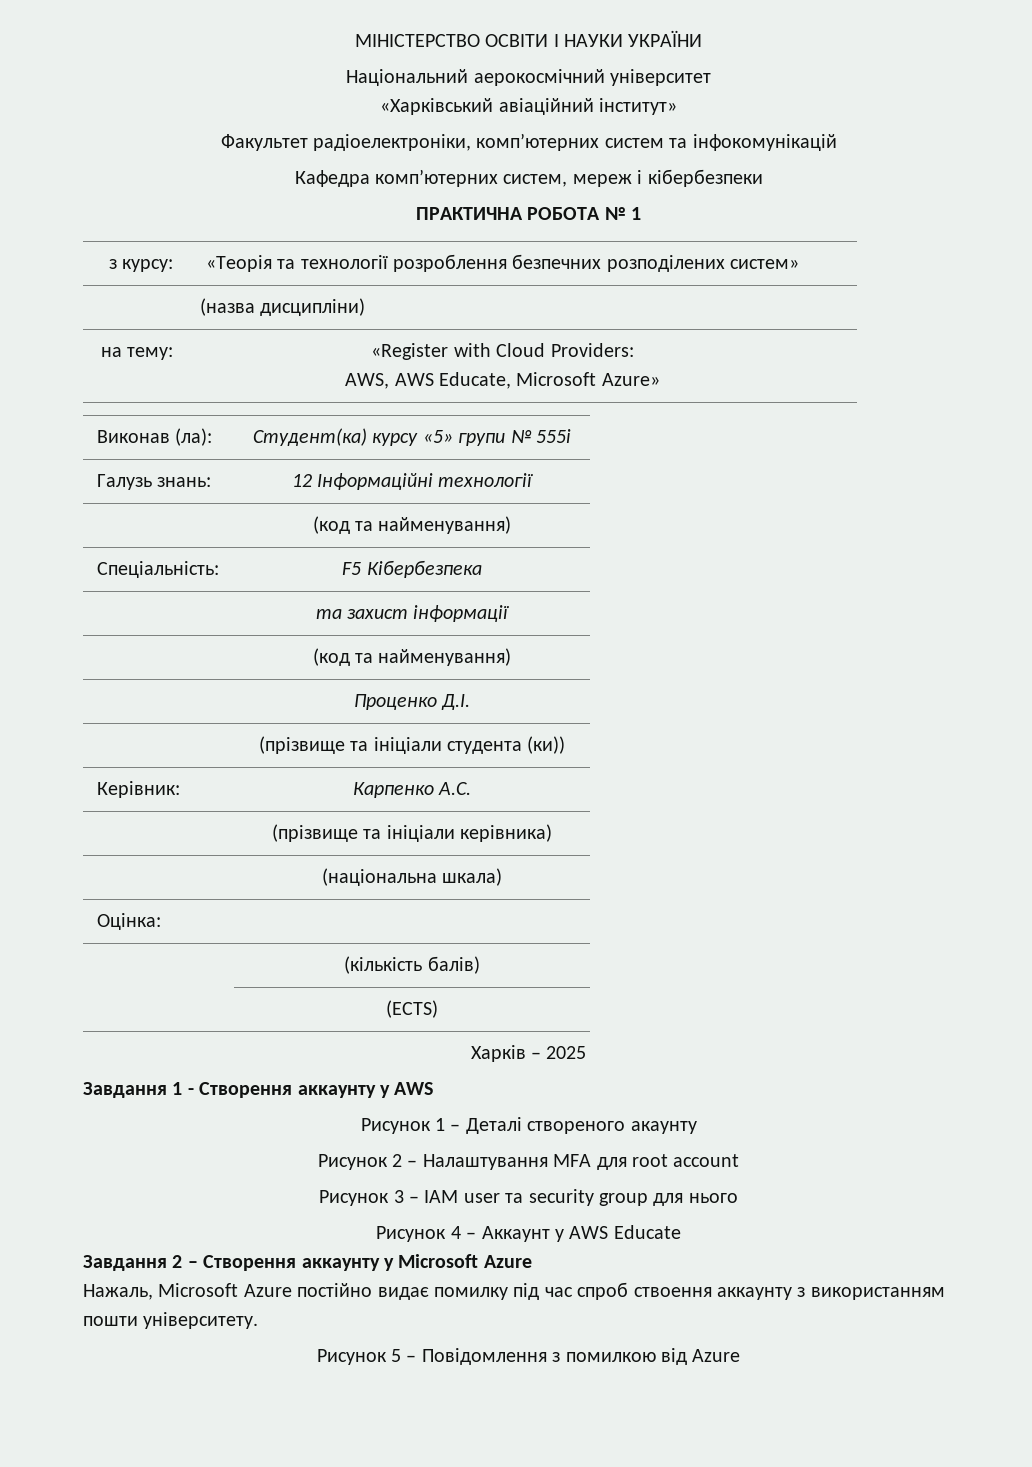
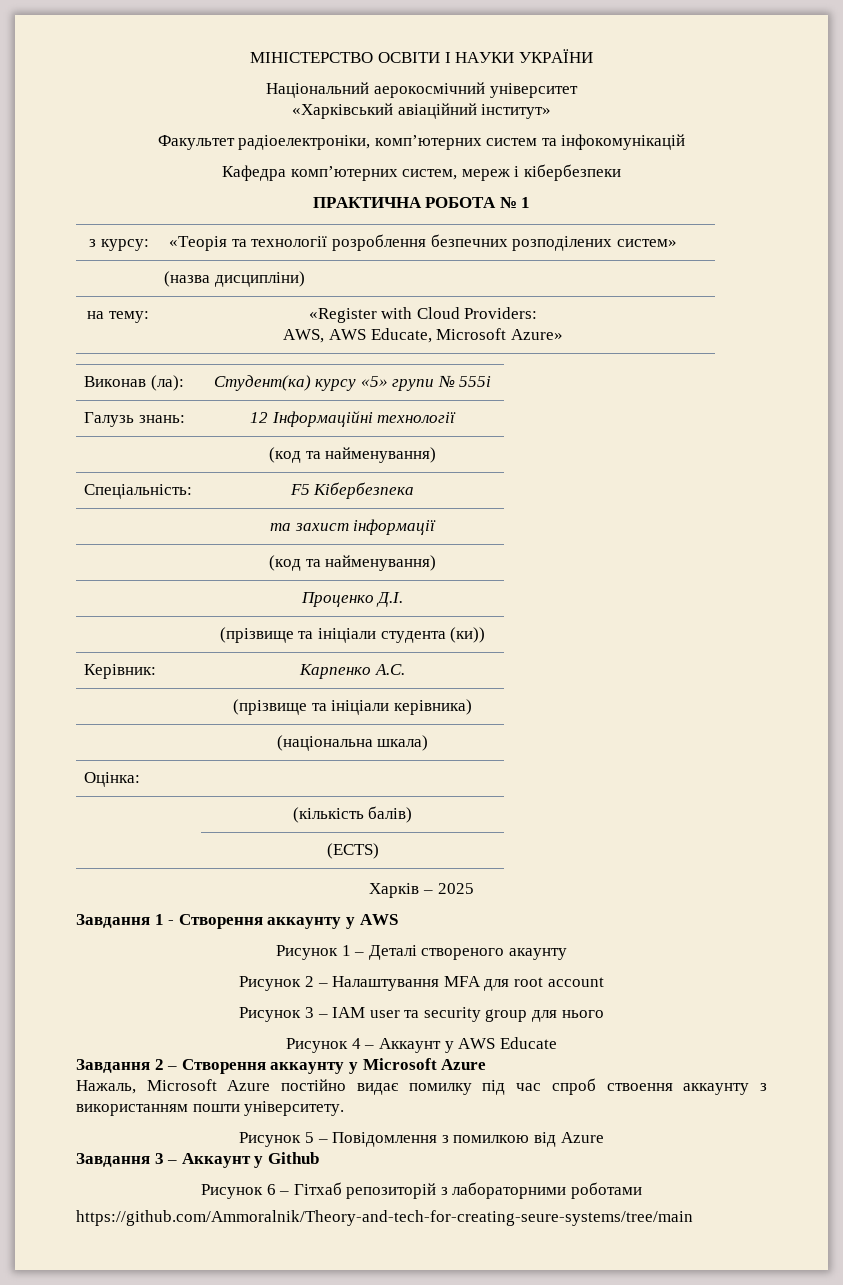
+ Завдання 3 – Аккаунт у Github
+ Рисунок 6 – Гітхаб репозиторій з лабораторними роботами
+ https://github.com/Ammoralnik/Theory-and-tech-for-creating-seure-systems/tree/main

